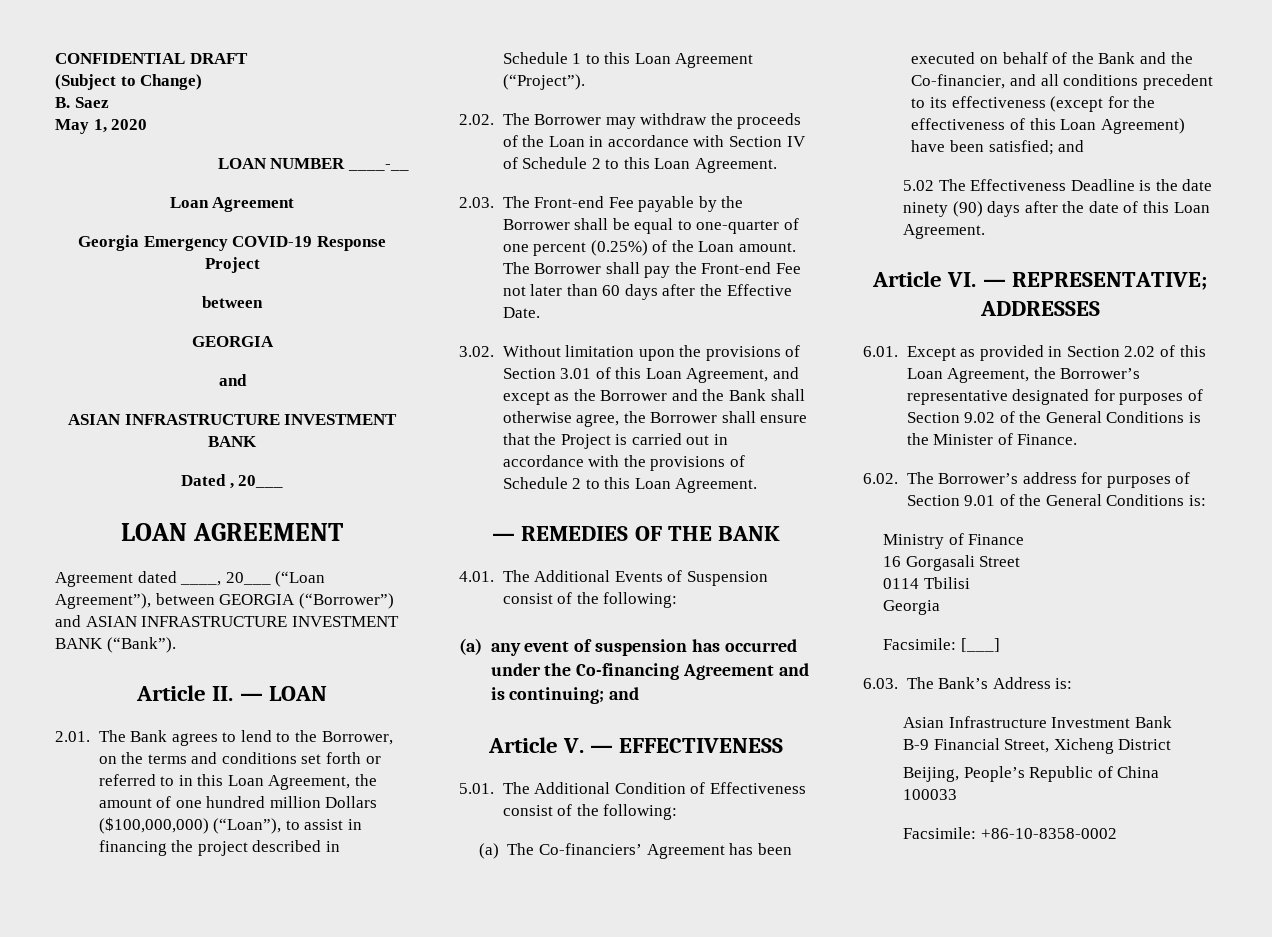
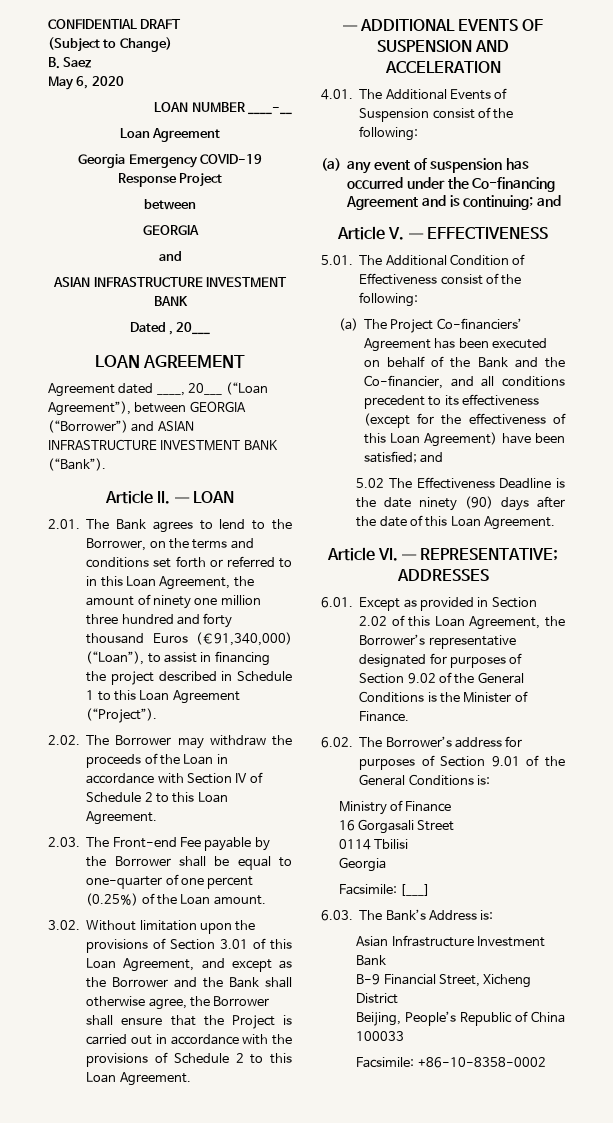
- May 1, 2020
+ May 6, 2020
- 2.01. The Bank agrees to lend to the Borrower, on the terms and conditions set forth or referred to in this Loan Agreement, the amount of one hundred million Dollars ($100,000,000) (“Loan”), to assist in financing the project described in Schedule 1 to this Loan Agreement (“Project”).
+ 2.01. The Bank agrees to lend to the Borrower, on the terms and conditions set forth or referred to in this Loan Agreement, the amount of ninety one million three hundred and forty thousand Euros (€91,340,000) (“Loan”), to assist in financing the project described in Schedule 1 to this Loan Agreement (“Project”).
- The Borrower shall pay the Front-end Fee not later than 60 days after the Effective Date.
- — REMEDIES OF THE BANK
+ — ADDITIONAL EVENTS OF SUSPENSION AND ACCELERATION
- (a) The Co-financiers’ Agreement has been executed on behalf of the Bank and the Co-financier, and all conditions precedent to its effectiveness (except for the effectiveness of this Loan Agreement) have been satisfied; and
+ (a) The Project Co-financiers’ Agreement has been executed on behalf of the Bank and the Co-financier, and all conditions precedent to its effectiveness (except for the effectiveness of this Loan Agreement) have been satisfied; and

